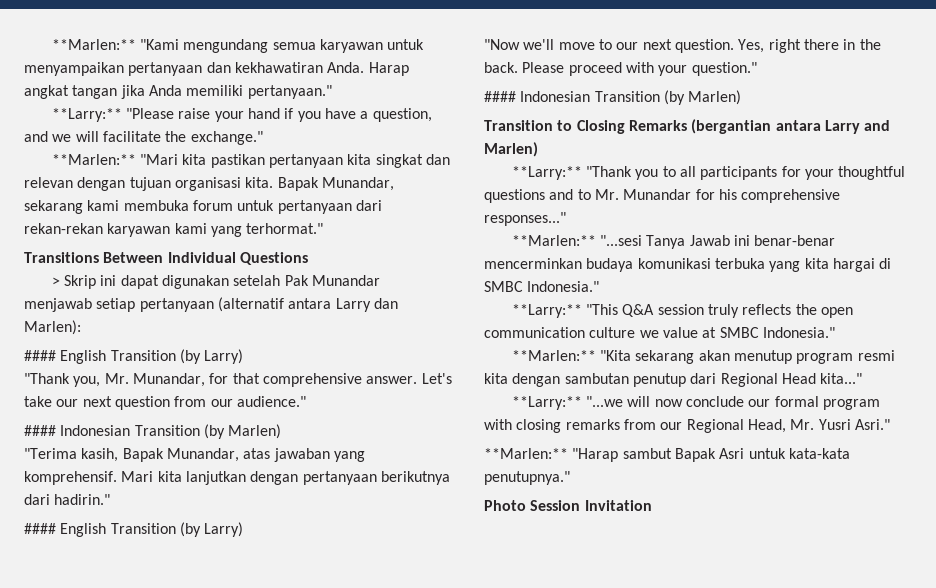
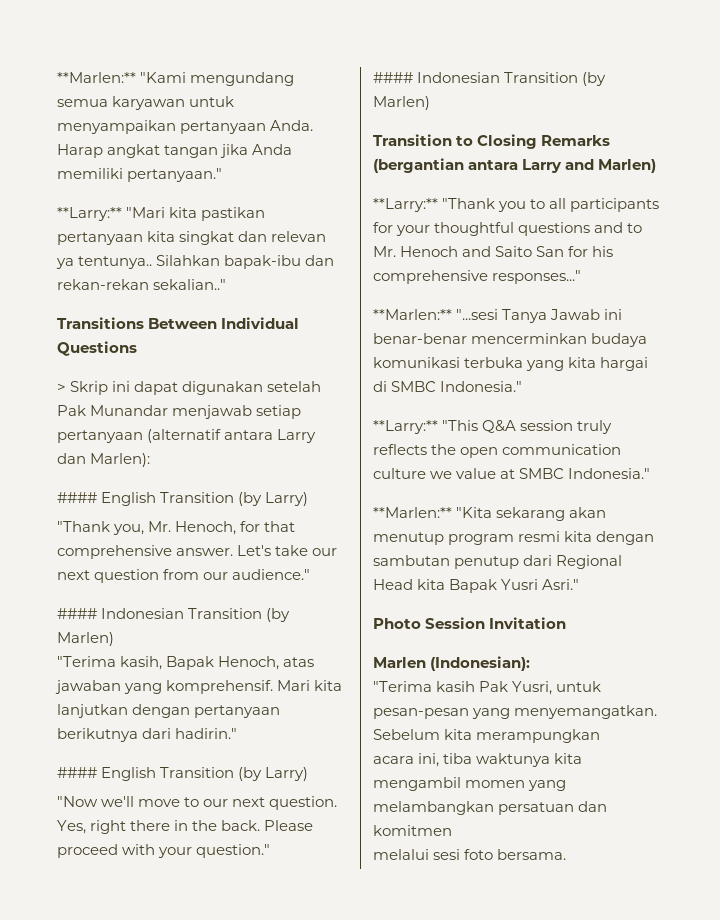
- **Marlen:** "Kami mengundang semua karyawan untuk menyampaikan pertanyaan dan kekhawatiran Anda.
+ **Marlen:** "Kami mengundang semua karyawan untuk menyampaikan pertanyaan Anda.
- **Larry:** "Please raise your hand if you have a question, and we will facilitate the exchange."
- **Marlen:** "Mari kita pastikan pertanyaan kita singkat dan relevan dengan tujuan organisasi kita. Bapak Munandar, sekarang kami membuka forum untuk pertanyaan dari rekan-rekan karyawan kami yang terhormat."
+ **Larry:** "Mari kita pastikan pertanyaan kita singkat dan relevan ya tentunya.. Silahkan bapak-ibu dan rekan-rekan sekalian.."
- "Thank you, Mr. Munandar, for that comprehensive answer.
+ "Thank you, Mr. Henoch, for that comprehensive answer.
- "Terima kasih, Bapak Munandar, atas jawaban yang komprehensif.
+ "Terima kasih, Bapak Henoch, atas jawaban yang komprehensif.
- **Larry:** "Thank you to all participants for your thoughtful questions and to Mr. Munandar for his comprehensive responses..."
+ **Larry:** "Thank you to all participants for your thoughtful questions and to Mr. Henoch and Saito San for his comprehensive responses..."
- **Marlen:** "Kita sekarang akan menutup program resmi kita dengan sambutan penutup dari Regional Head kita..."
- **Larry:** "...we will now conclude our formal program with closing remarks from our Regional Head, Mr. Yusri Asri."
- **Marlen:** "Harap sambut Bapak Asri untuk kata-kata penutupnya."
+ **Marlen:** "Kita sekarang akan menutup program resmi kita dengan sambutan penutup dari Regional Head kita Bapak Yusri Asri."
  Photo Session Invitation
+ Marlen (Indonesian):
+ "Terima kasih Pak Yusri, untuk pesan-pesan yang menyemangatkan. Sebelum kita merampungkan
+ acara ini, tiba waktunya kita mengambil momen yang melambangkan persatuan dan komitmen
+ melalui sesi foto bersama.

